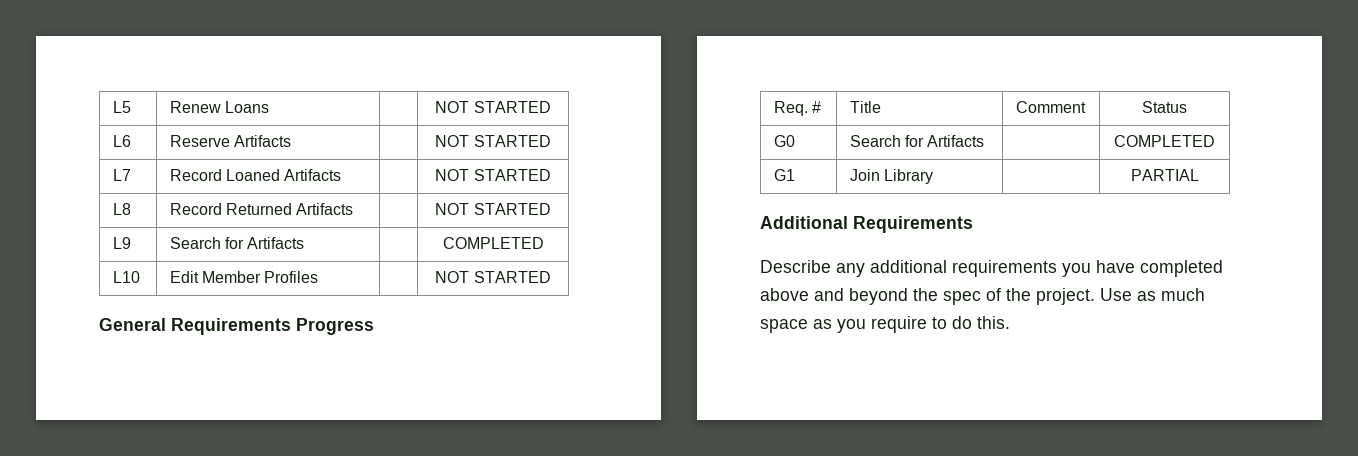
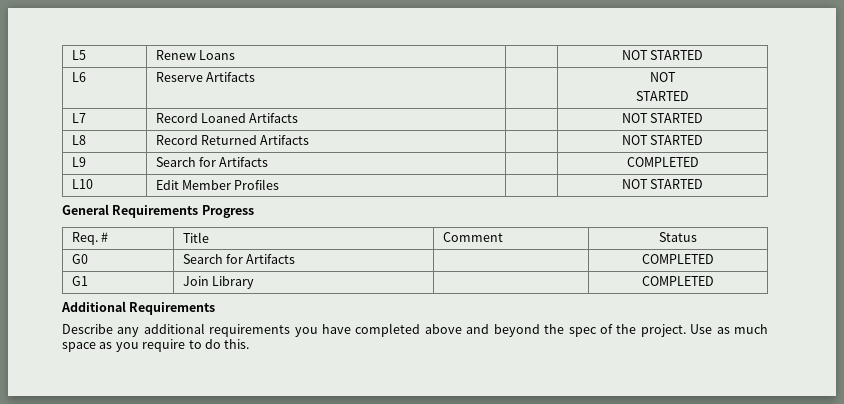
- L6 | Reserve Artifacts | | NOT STARTED
+ L6 | Reserve Artifacts | | NOT
+ STARTED
- G1 | Join Library | | PARTIAL
+ G1 | Join Library | | COMPLETED

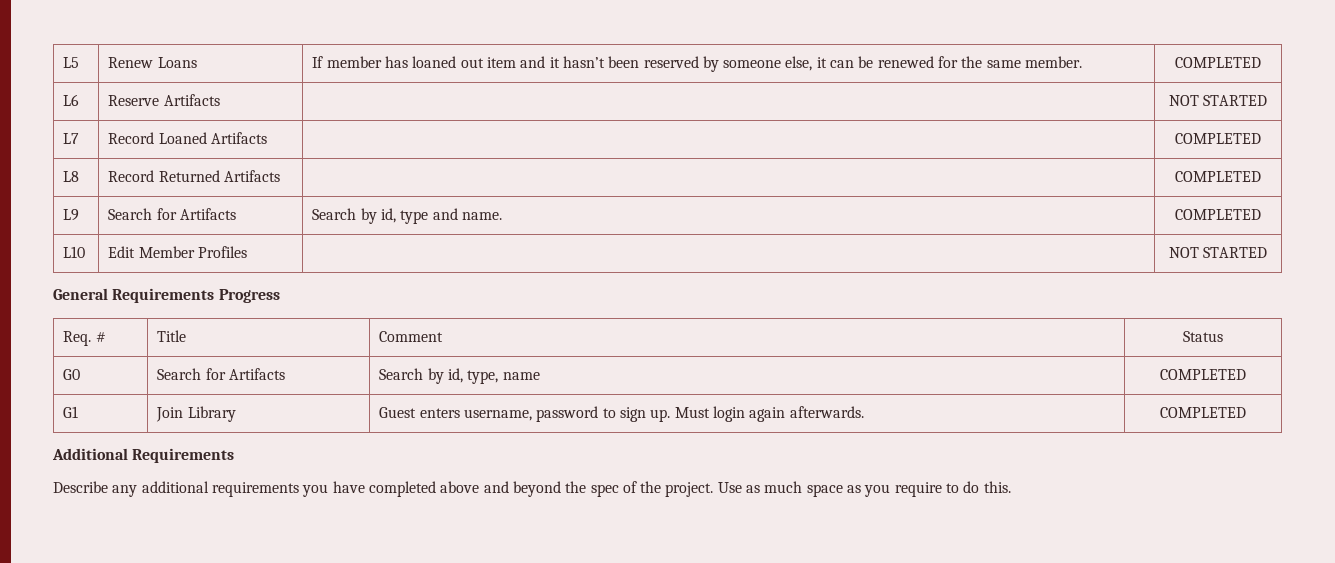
- L5 | Renew Loans | | NOT STARTED
+ L5 | Renew Loans | If member has loaned out item and it hasn’t been reserved by someone else, it can be renewed for the same member. | COMPLETED
- L6 | Reserve Artifacts | | NOT
- STARTED
+ L6 | Reserve Artifacts | | NOT STARTED
- L7 | Record Loaned Artifacts | | NOT STARTED
+ L7 | Record Loaned Artifacts | | COMPLETED
- L8 | Record Returned Artifacts | | NOT STARTED
+ L8 | Record Returned Artifacts | | COMPLETED
- L9 | Search for Artifacts | | COMPLETED
+ L9 | Search for Artifacts | Search by id, type and name. | COMPLETED
- G0 | Search for Artifacts | | COMPLETED
+ G0 | Search for Artifacts | Search by id, type, name | COMPLETED
- G1 | Join Library | | COMPLETED
+ G1 | Join Library | Guest enters username, password to sign up. Must login again afterwards. | COMPLETED

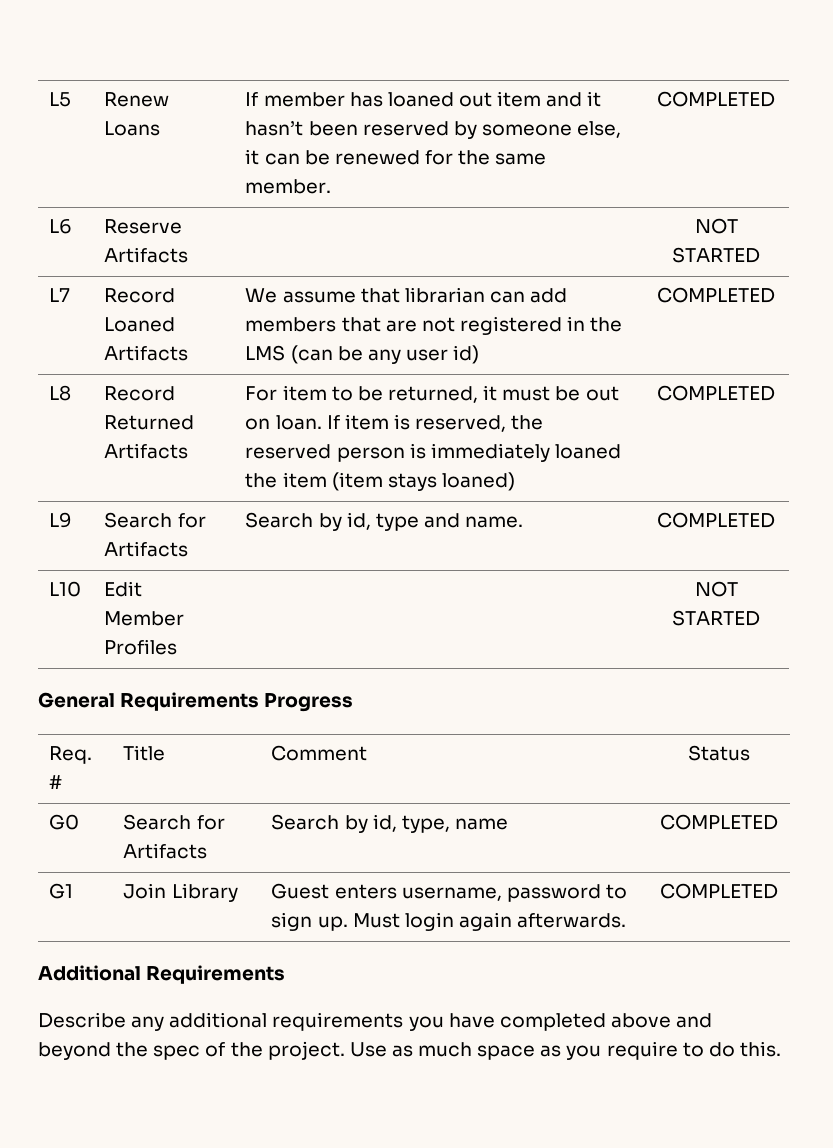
- L7 | Record Loaned Artifacts | | COMPLETED
+ L7 | Record Loaned Artifacts | We assume that librarian can add members that are not registered in the LMS (can be any user id) | COMPLETED
- L8 | Record Returned Artifacts | | COMPLETED
+ L8 | Record Returned Artifacts | For item to be returned, it must be out on loan. If item is reserved, the reserved person is immediately loaned the item (item stays loaned) | COMPLETED

